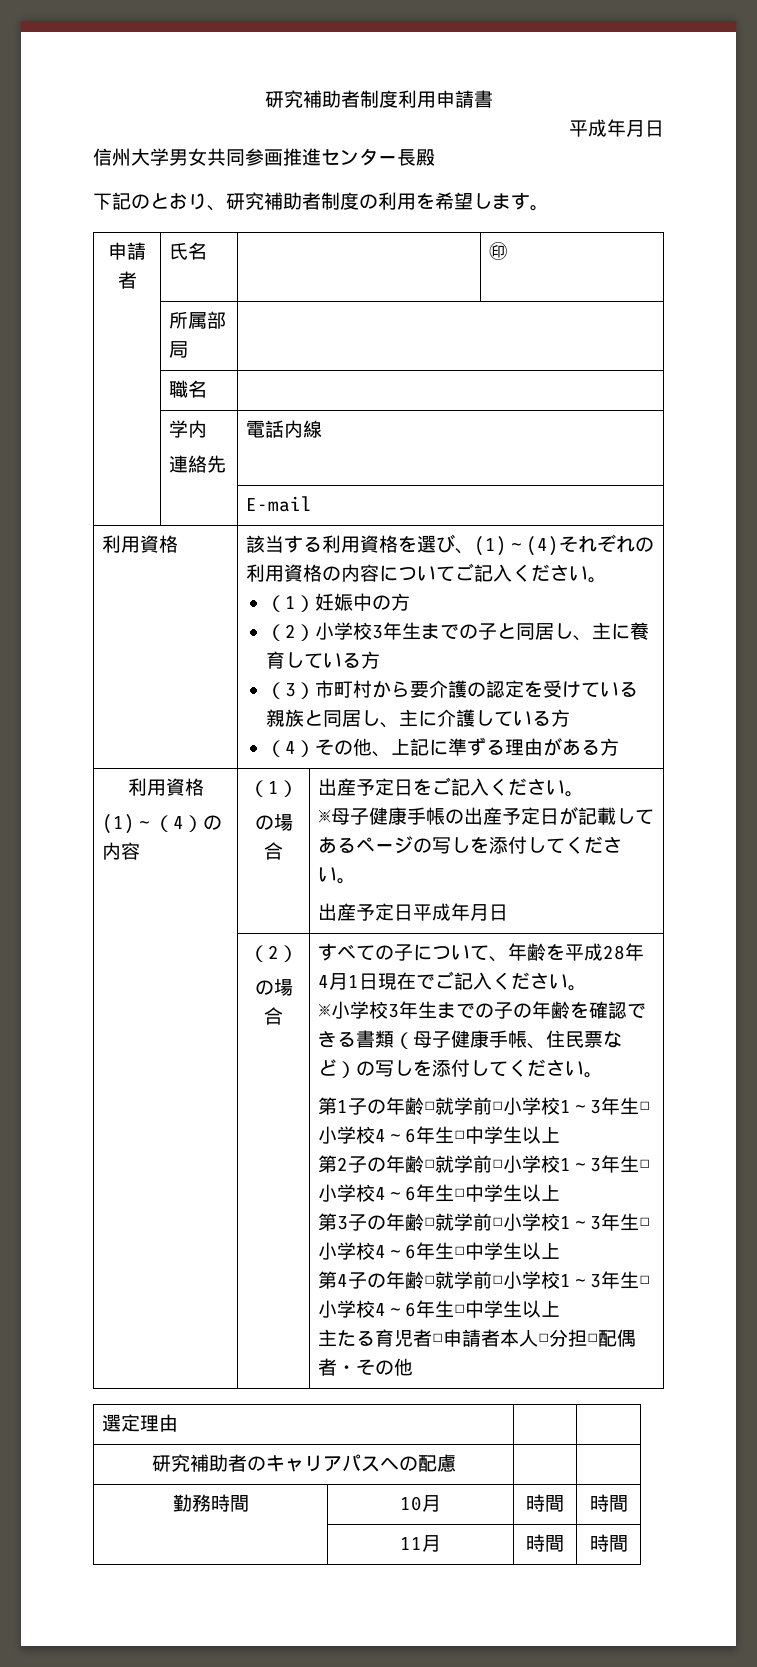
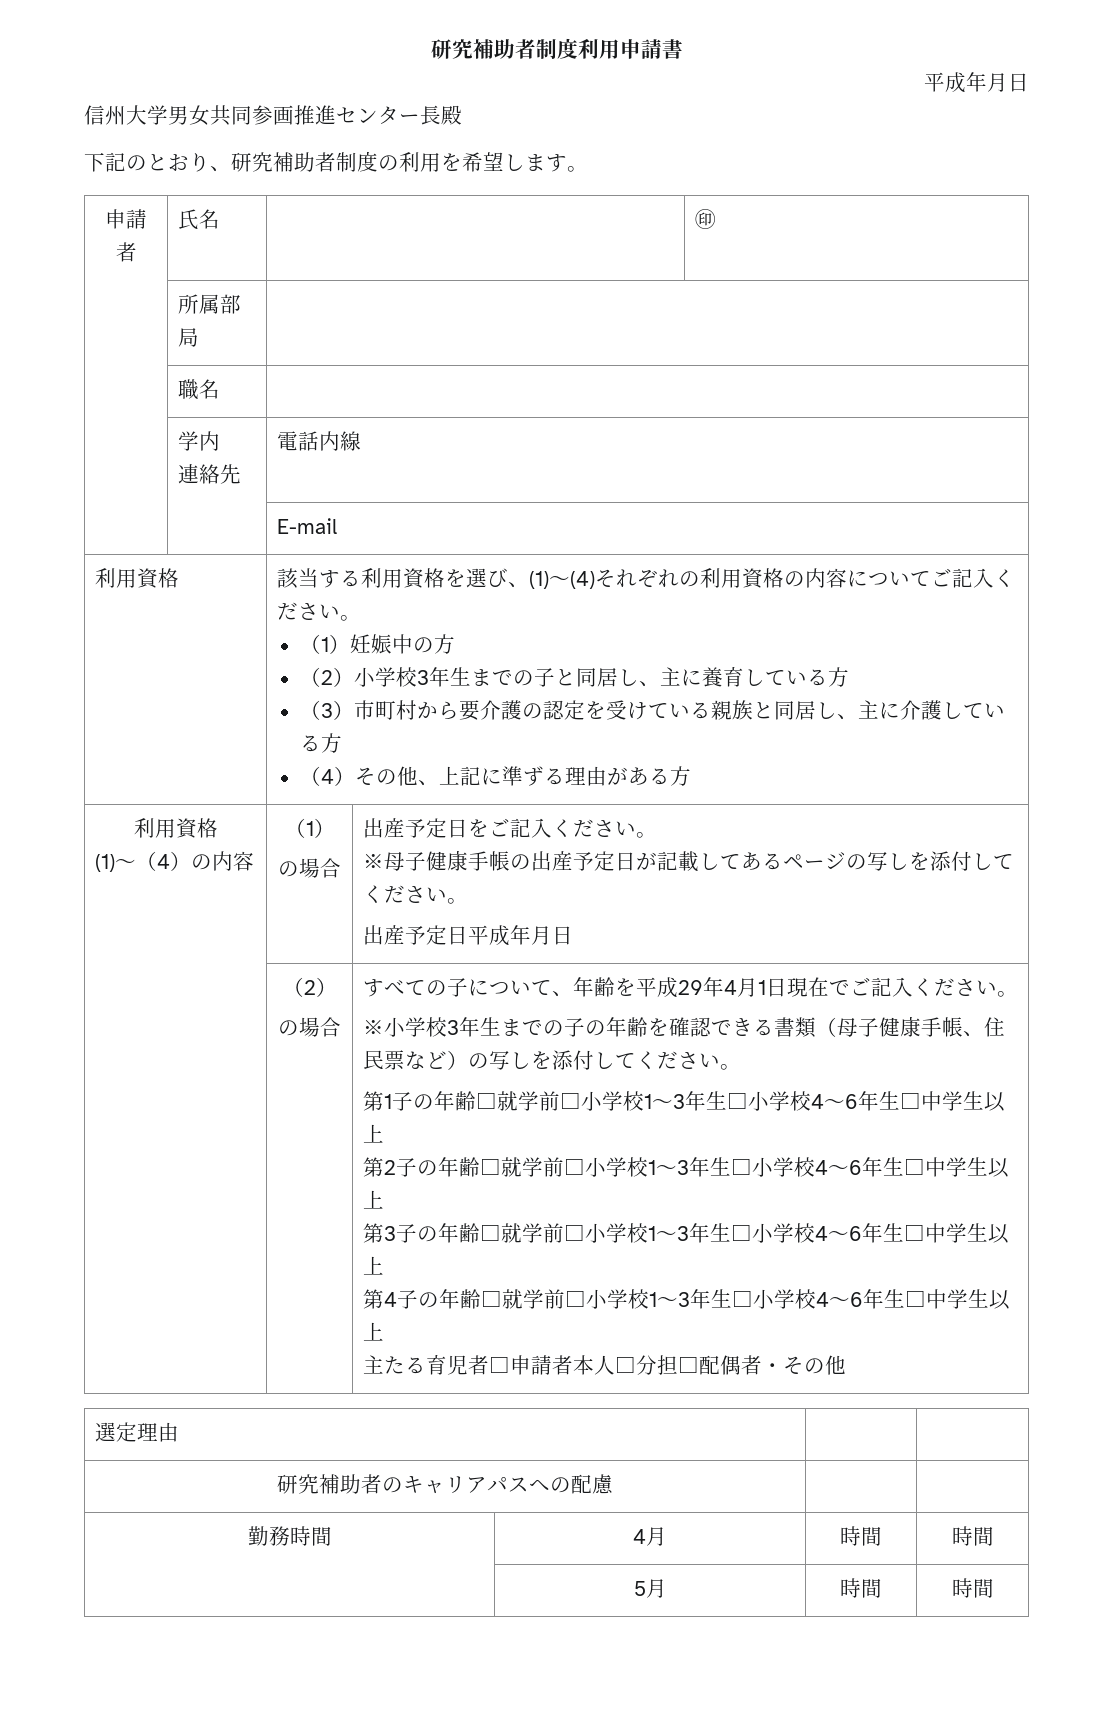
- すべての子について、年齢を平成28年4月1日現在でご記入ください。
+ すべての子について、年齢を平成29年4月1日現在でご記入ください。
- 勤務時間 | 10月 | 時間 | 時間
+ 勤務時間 | 4月 | 時間 | 時間
- | 11月 | 時間 | 時間
+ | 5月 | 時間 | 時間

